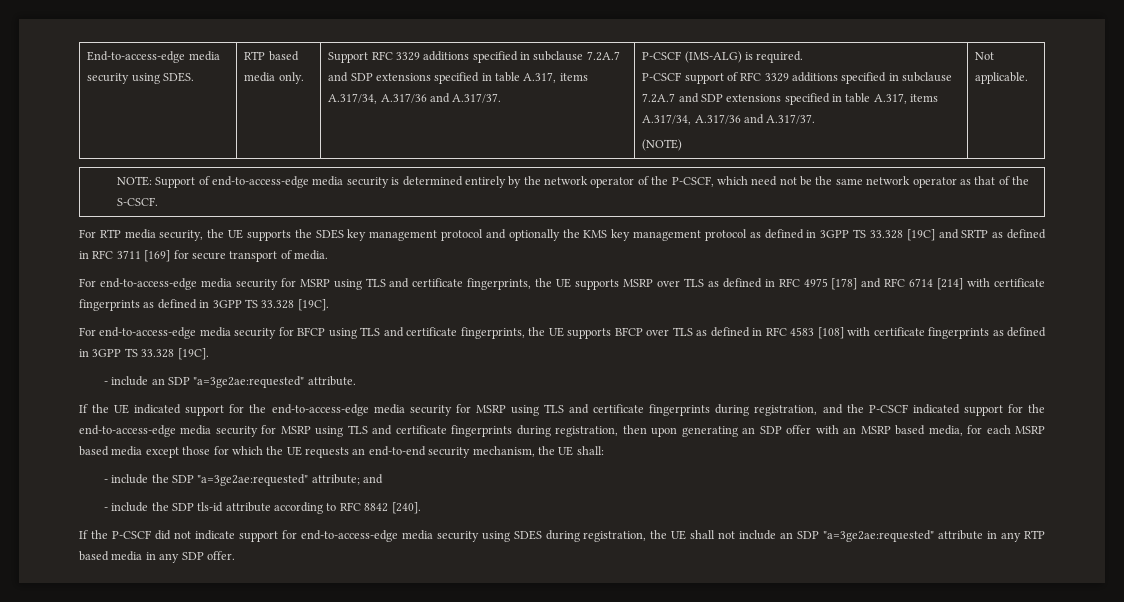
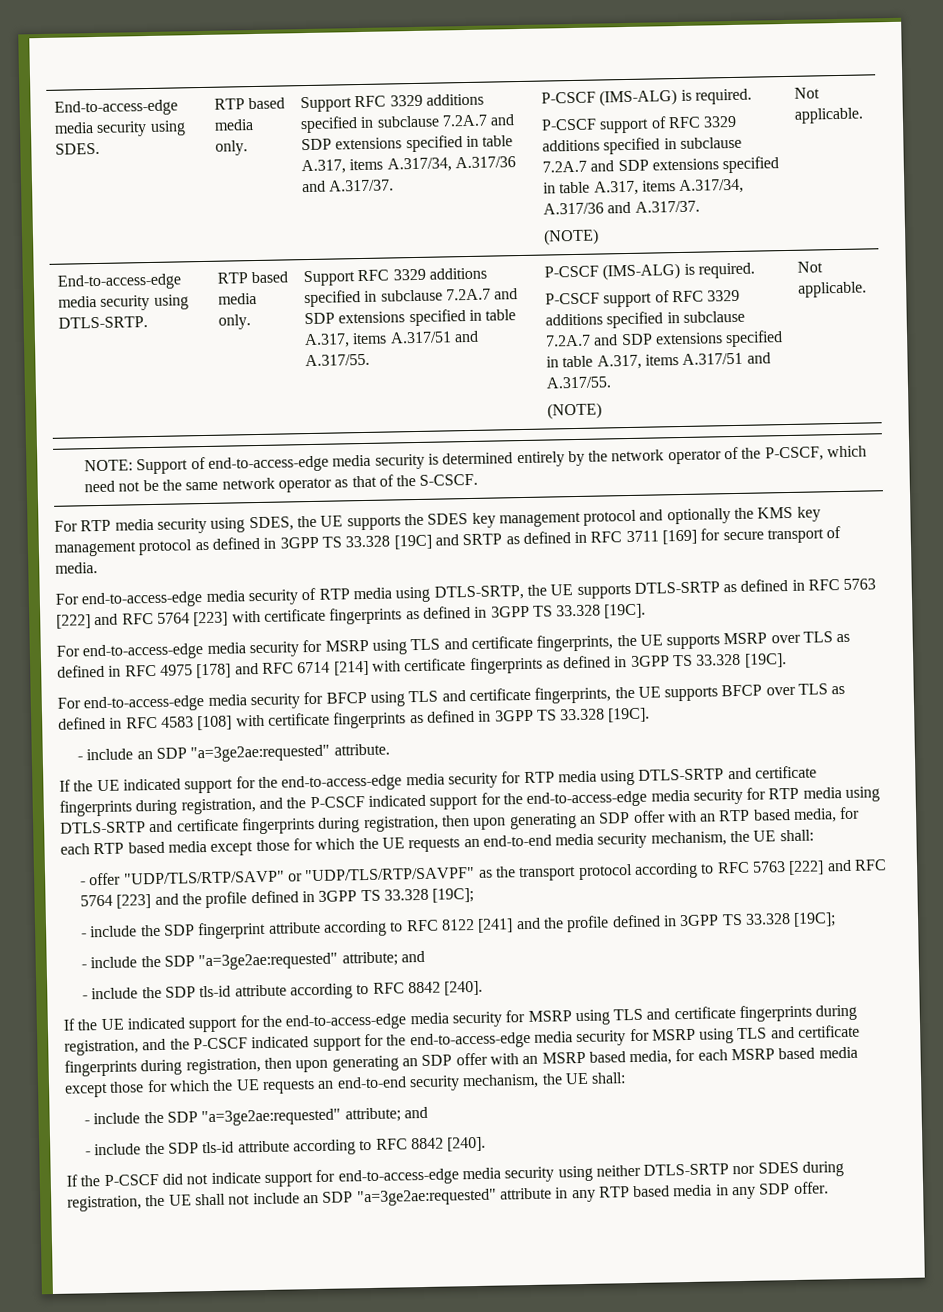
+ End-to-access-edge media security using DTLS-SRTP. | RTP based media only. | Support RFC 3329 additions specified in subclause 7.2A.7 and SDP extensions specified in table A.317, items A.317/51 and A.317/55. | P-CSCF (IMS-ALG) is required.
+ P-CSCF support of RFC 3329 additions specified in subclause 7.2A.7 and SDP extensions specified in table A.317, items A.317/51 and A.317/55.
+ (NOTE) | Not applicable.
- For RTP media security, the UE supports the SDES key management protocol and optionally the KMS key management protocol as defined in 3GPP TS 33.328 [19C] and SRTP as defined in RFC 3711 [169] for secure transport of media.
+ For RTP media security using SDES, the UE supports the SDES key management protocol and optionally the KMS key management protocol as defined in 3GPP TS 33.328 [19C] and SRTP as defined in RFC 3711 [169] for secure transport of media.
+ For end-to-access-edge media security of RTP media using DTLS-SRTP, the UE supports DTLS-SRTP as defined in RFC 5763 [222] and RFC 5764 [223] with certificate fingerprints as defined in 3GPP TS 33.328 [19C].
+ If the UE indicated support for the end-to-access-edge media security for RTP media using DTLS-SRTP and certificate fingerprints during registration, and the P-CSCF indicated support for the end-to-access-edge media security for RTP media using DTLS-SRTP and certificate fingerprints during registration, then upon generating an SDP offer with an RTP based media, for each RTP based media except those for which the UE requests an end-to-end media security mechanism, the UE shall:
+ - offer "UDP/TLS/RTP/SAVP" or "UDP/TLS/RTP/SAVPF" as the transport protocol according to RFC 5763 [222] and RFC 5764 [223] and the profile defined in 3GPP TS 33.328 [19C];
+ - include the SDP fingerprint attribute according to RFC 8122 [241] and the profile defined in 3GPP TS 33.328 [19C];
+ - include the SDP "a=3ge2ae:requested" attribute; and
+ - include the SDP tls-id attribute according to RFC 8842 [240].
- If the P-CSCF did not indicate support for end-to-access-edge media security using SDES during registration, the UE shall not include an SDP "a=3ge2ae:requested" attribute in any RTP based media in any SDP offer.
+ If the P-CSCF did not indicate support for end-to-access-edge media security using neither DTLS-SRTP nor SDES during registration, the UE shall not include an SDP "a=3ge2ae:requested" attribute in any RTP based media in any SDP offer.

